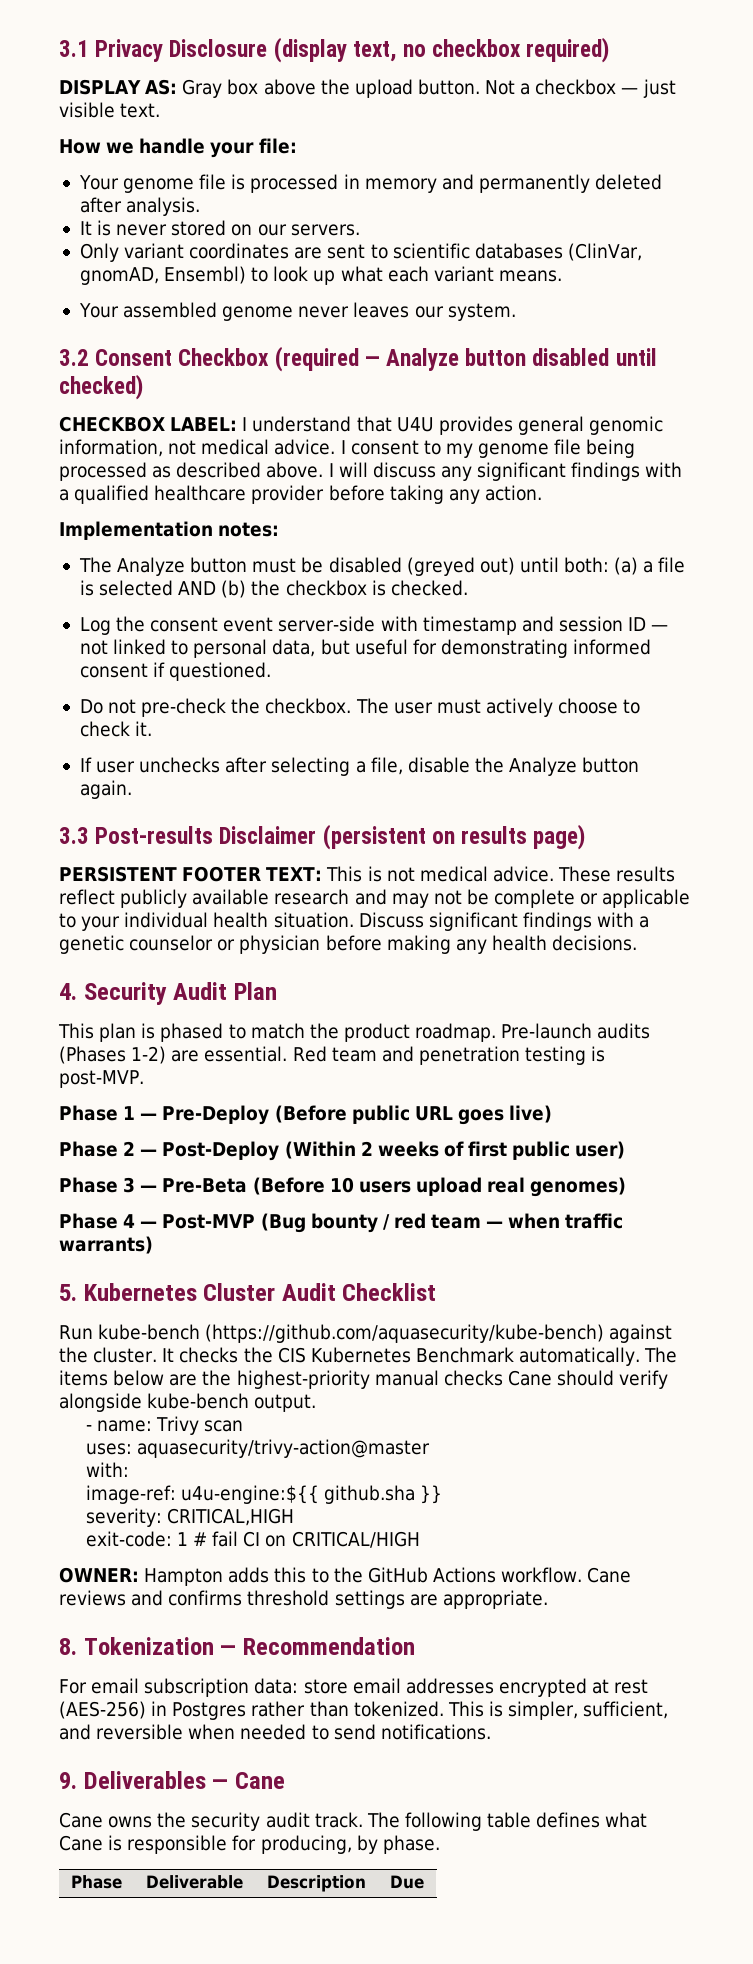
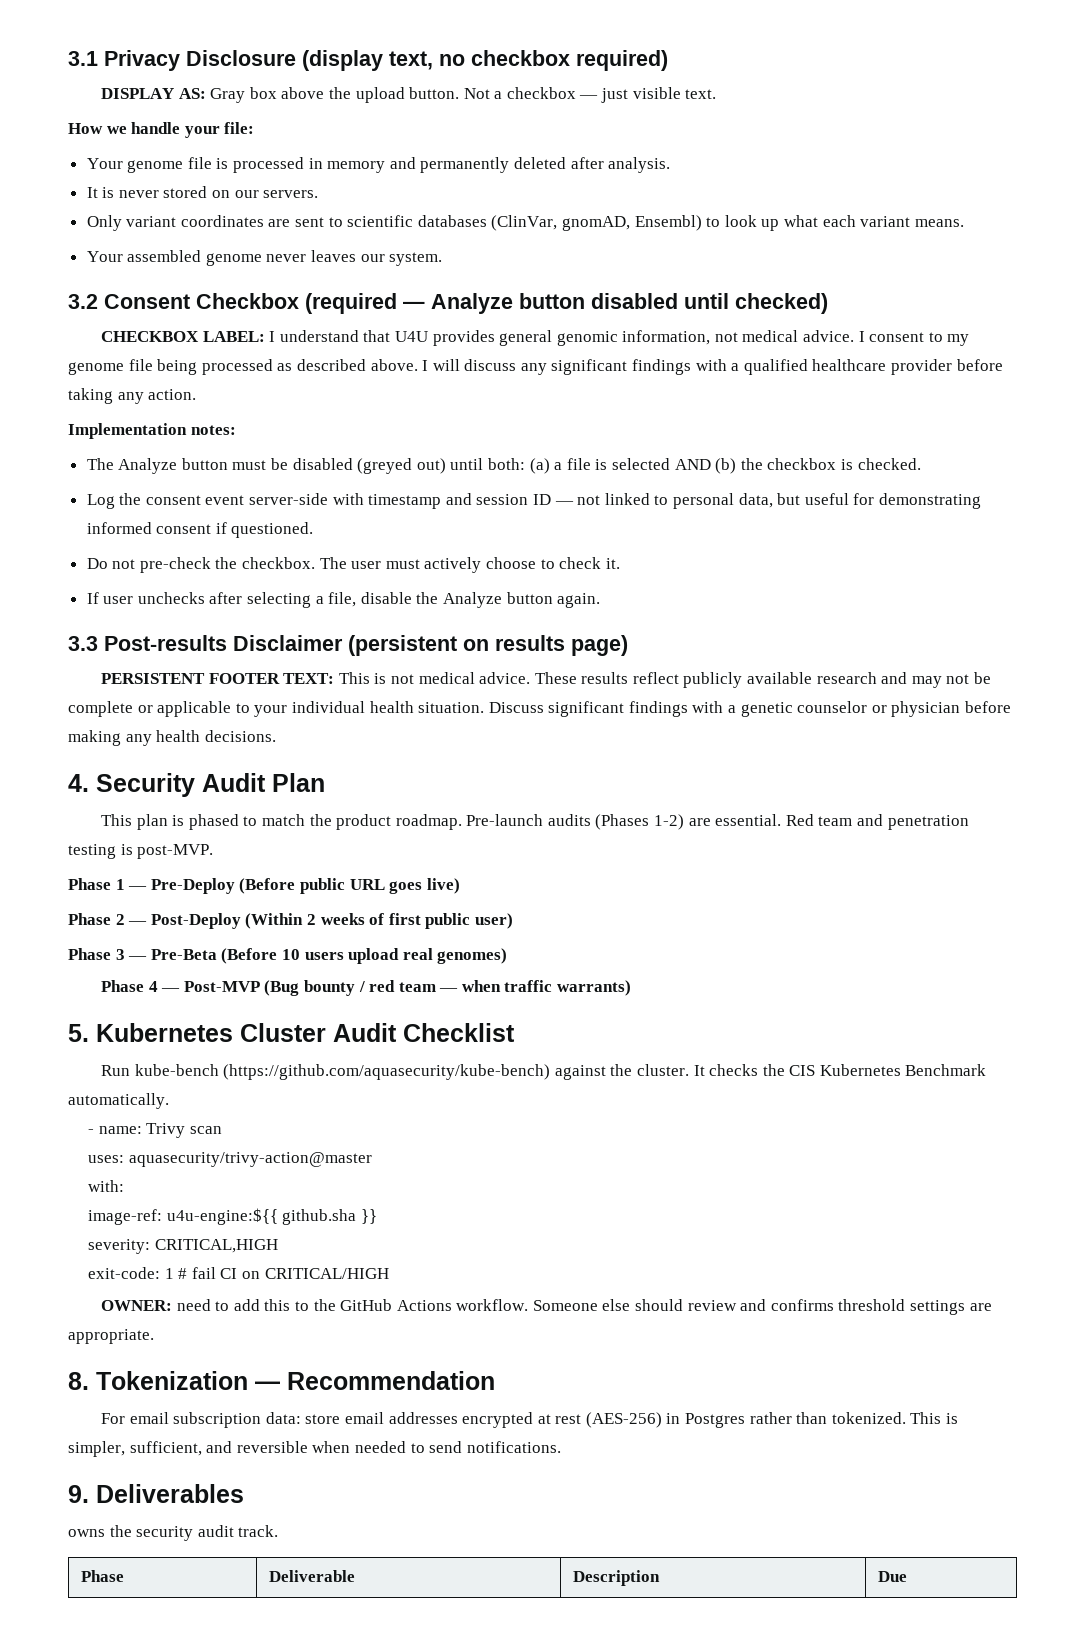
- The items below are the highest-priority manual checks Cane should verify alongside kube-bench output.
- OWNER: Hampton adds this to the GitHub Actions workflow.
+ OWNER: need to add this to the GitHub Actions workflow.
- Cane reviews and confirms threshold settings are appropriate.
+ Someone else should review and confirms threshold settings are appropriate.
- 9. Deliverables — Cane
- Cane owns the security audit track. The following table defines what Cane is responsible for producing, by phase.
+ 9. Deliverables
+ owns the security audit track.

